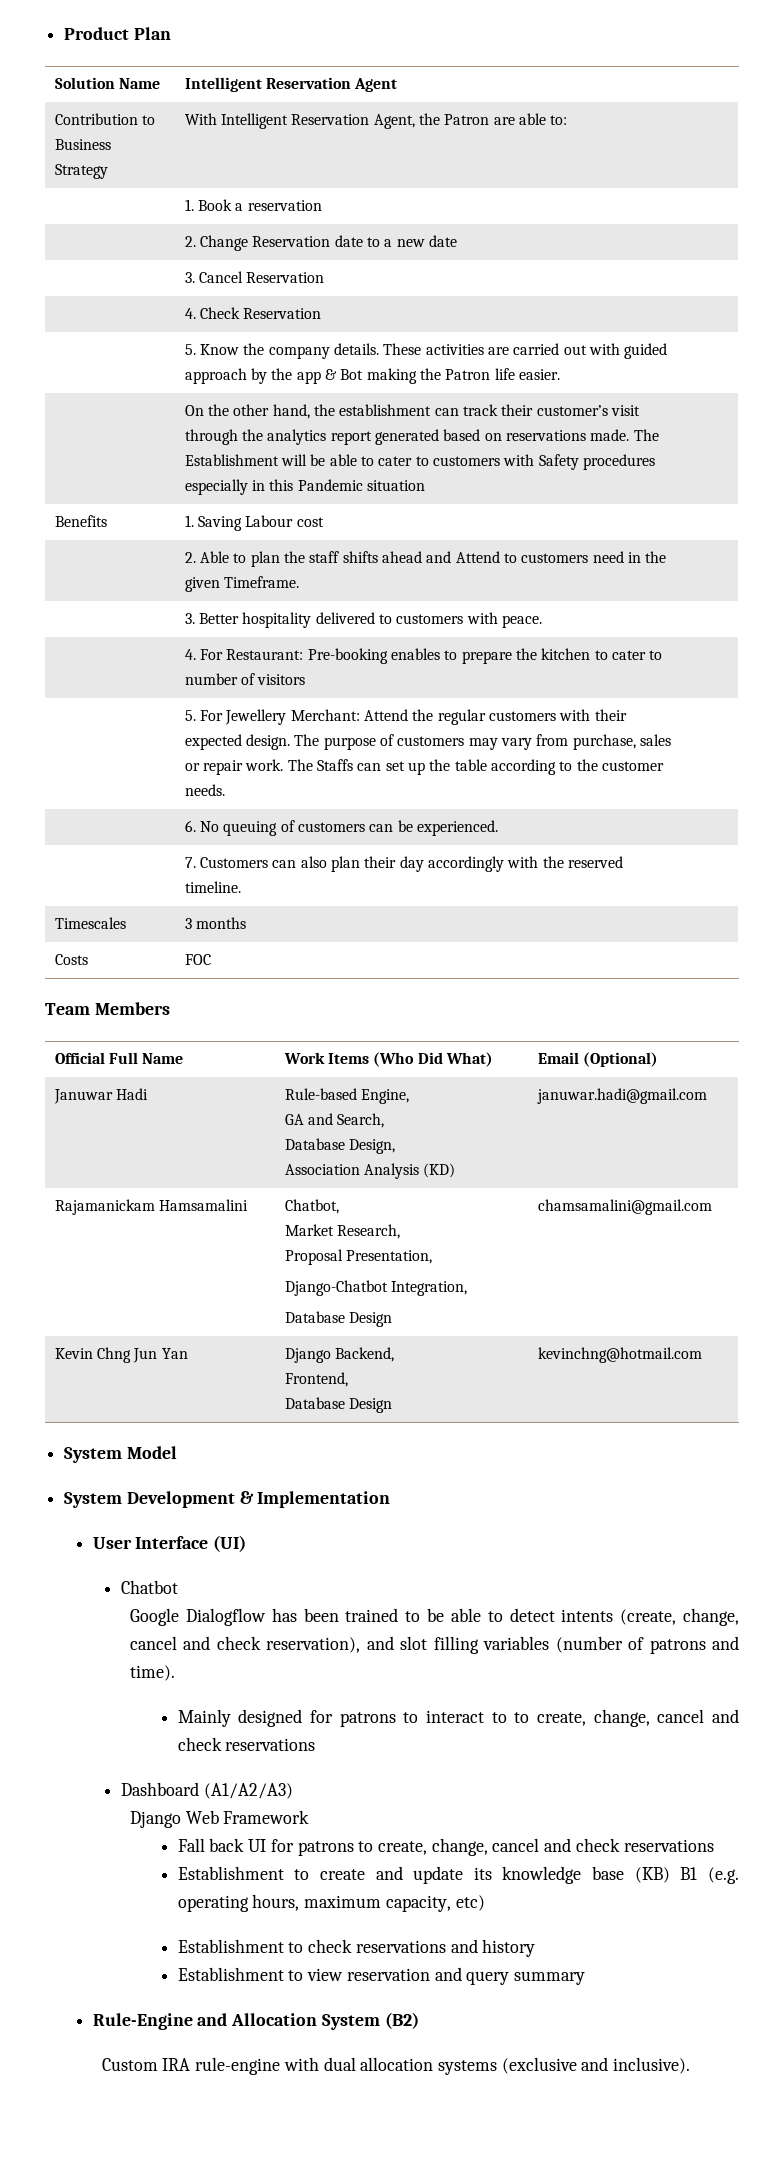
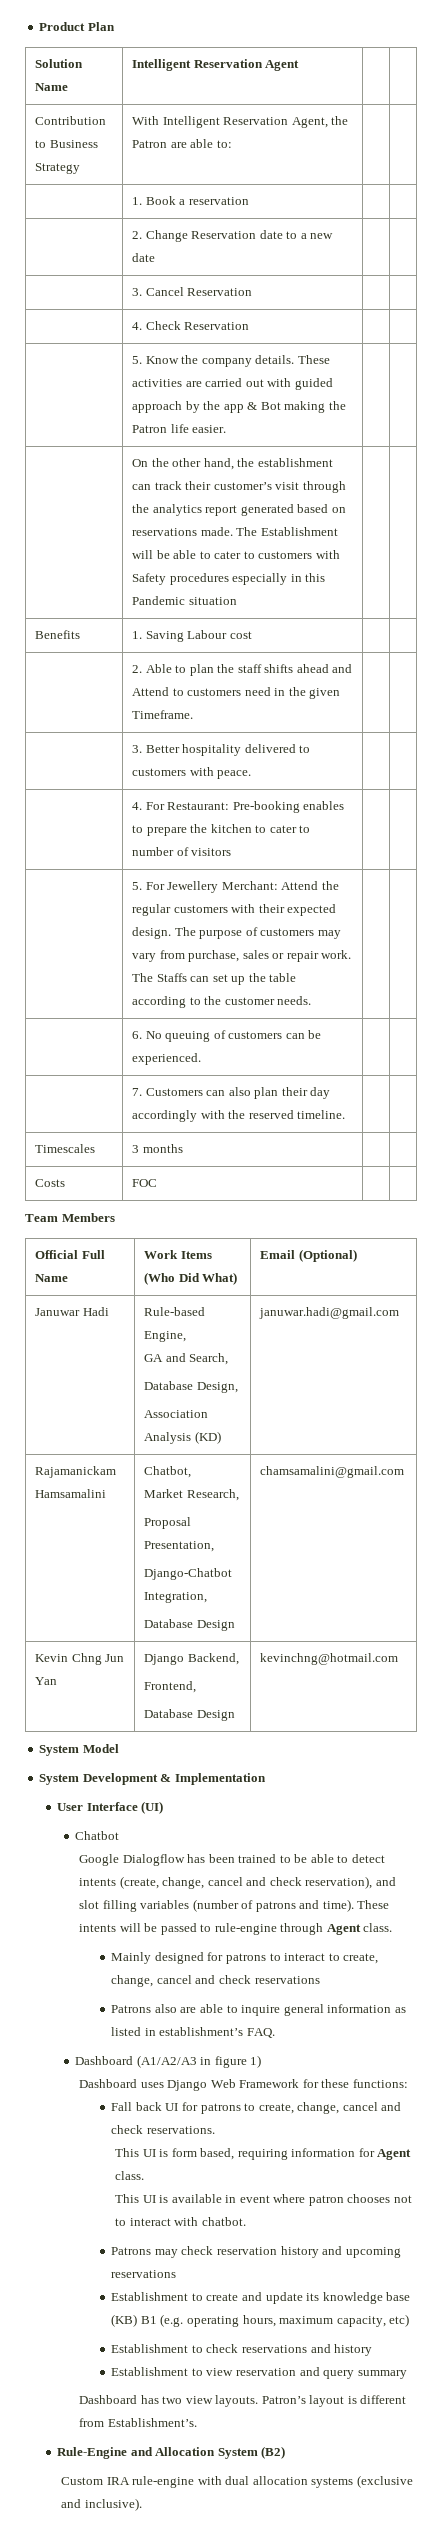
+ These intents will be passed to rule-engine through Agent class.
- Mainly designed for patrons to interact to to create, change, cancel and check reservations
- Dashboard (A1/A2/A3)
- Django Web Framework
+ Mainly designed for patrons to interact to create, change, cancel and check reservations
+ Patrons also are able to inquire general information as listed in establishment’s FAQ.
+ Dashboard (A1/A2/A3 in figure 1)
+ Dashboard uses Django Web Framework for these functions:
- Fall back UI for patrons to create, change, cancel and check reservations
+ Fall back UI for patrons to create, change, cancel and check reservations.
+ This UI is form based, requiring information for Agent class.
+ This UI is available in event where patron chooses not to interact with chatbot.
+ Patrons may check reservation history and upcoming reservations
+ Dashboard has two view layouts. Patron’s layout is different from Establishment’s.

